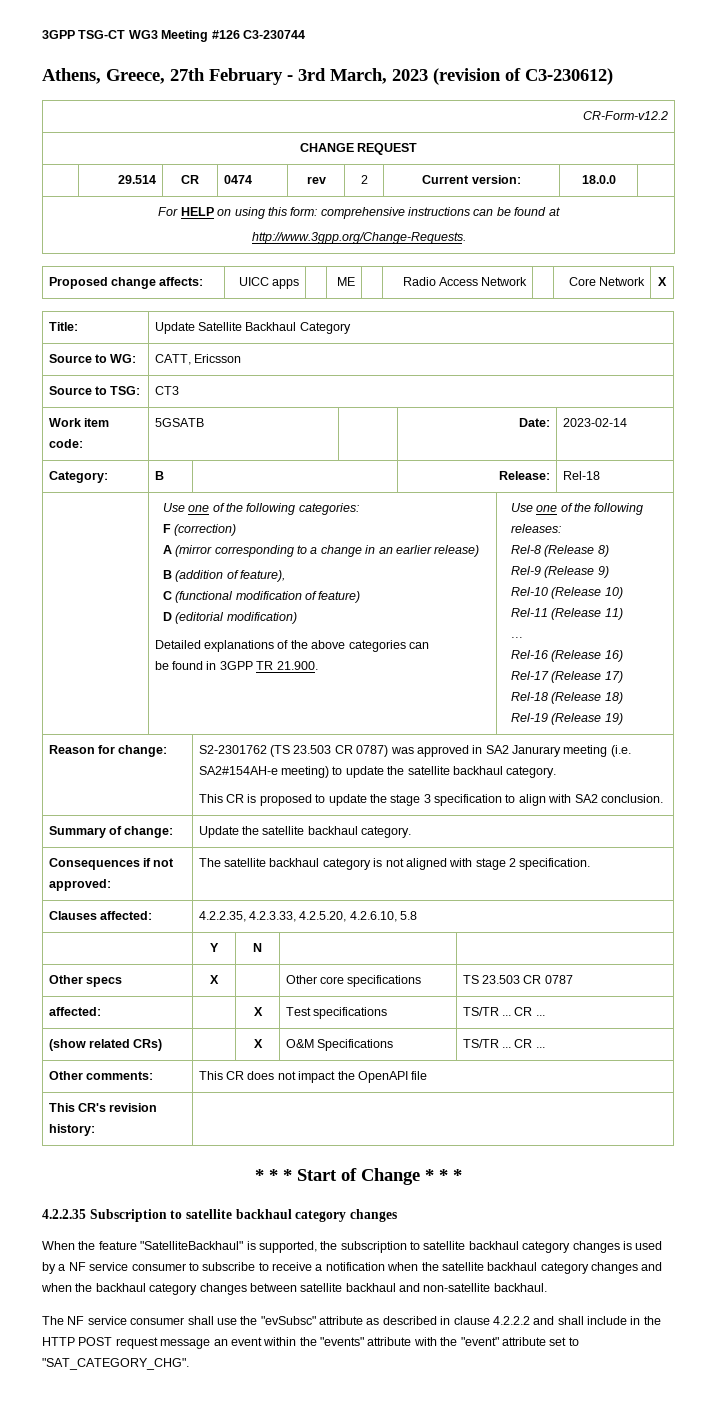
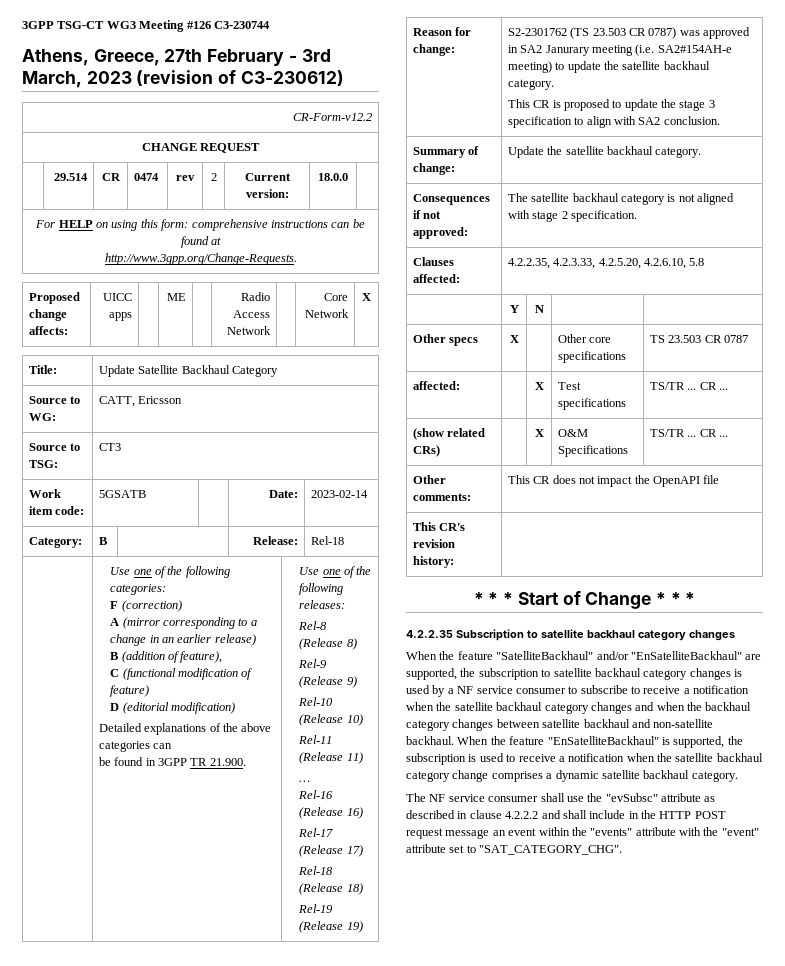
- When the feature "SatelliteBackhaul" is supported, the subscription to satellite backhaul category changes is used by a NF service consumer to subscribe to receive a notification when the satellite backhaul category changes and when the backhaul category changes between satellite backhaul and non-satellite backhaul.
+ When the feature "SatelliteBackhaul" and/or "EnSatelliteBackhaul" are supported, the subscription to satellite backhaul category changes is used by a NF service consumer to subscribe to receive a notification when the satellite backhaul category changes and when the backhaul category changes between satellite backhaul and non-satellite backhaul. When the feature "EnSatelliteBackhaul" is supported, the subscription is used to receive a notification when the satellite backhaul category change comprises a dynamic satellite backhaul category.

